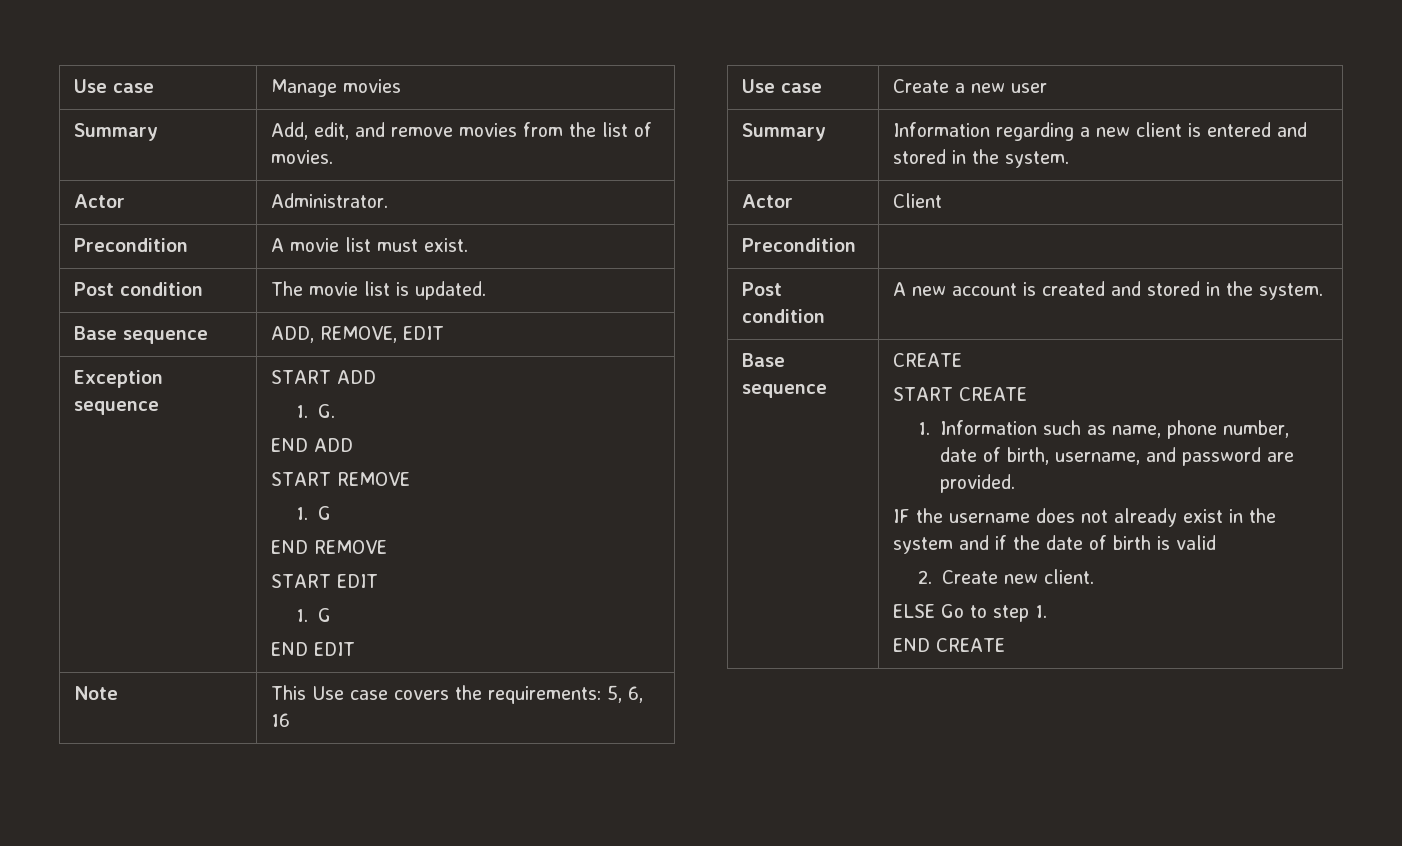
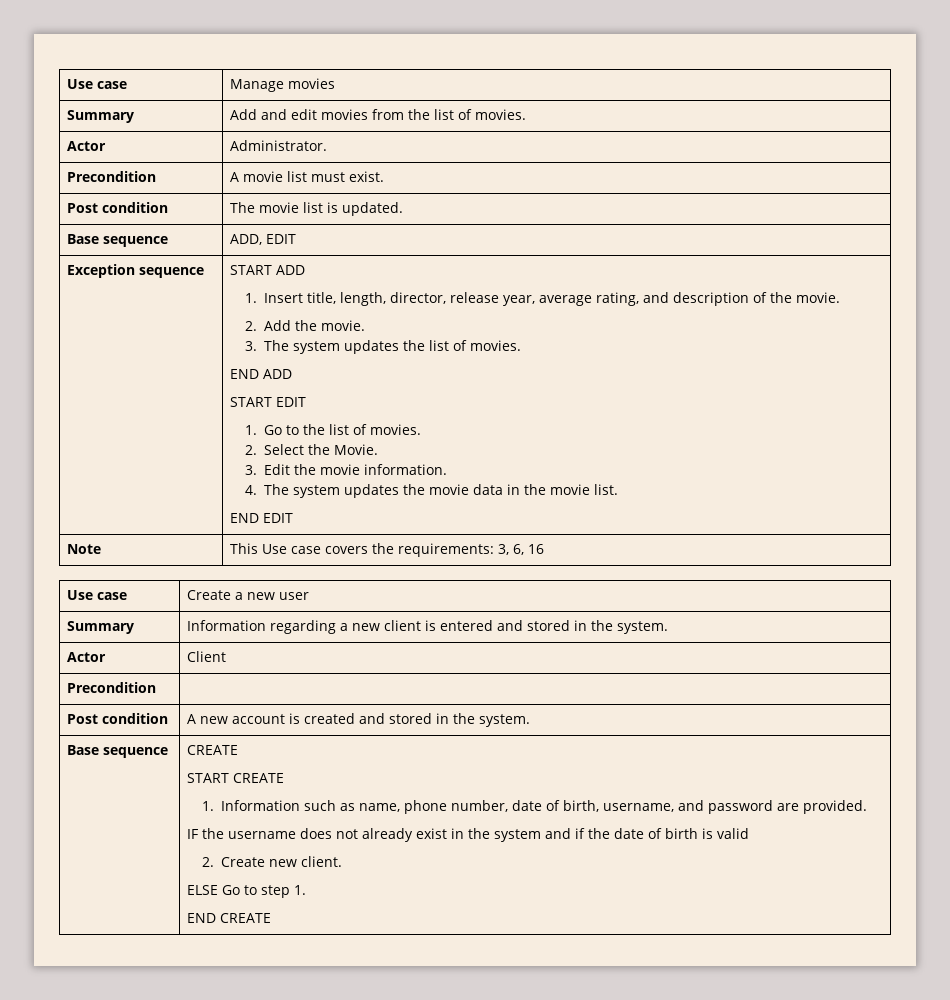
- Summary | Add, edit, and remove movies from the list of movies.
+ Summary | Add and edit movies from the list of movies.
- Base sequence | ADD, REMOVE, EDIT
+ Base sequence | ADD, EDIT
- 1. G.
+ 1. Insert title, length, director, release year, average rating, and description of the movie.
+ 2. Add the movie.
+ 3. The system updates the list of movies.
  END ADD
- START REMOVE
- 1. G
- END REMOVE
  START EDIT
- 1. G
+ 1. Go to the list of movies.
+ 2. Select the Movie.
+ 3. Edit the movie information.
+ 4. The system updates the movie data in the movie list.
- Note | This Use case covers the requirements: 5, 6, 16
+ Note | This Use case covers the requirements: 3, 6, 16

